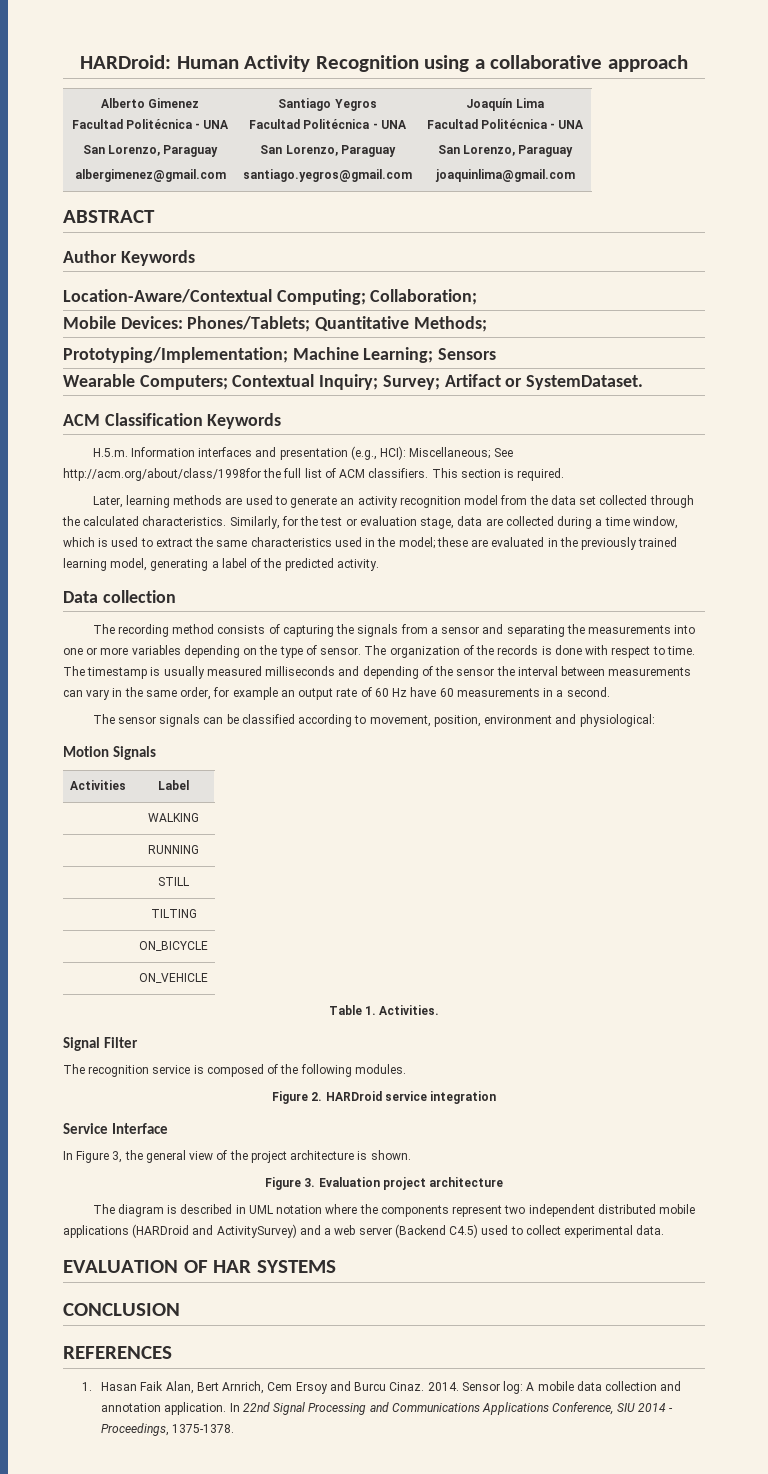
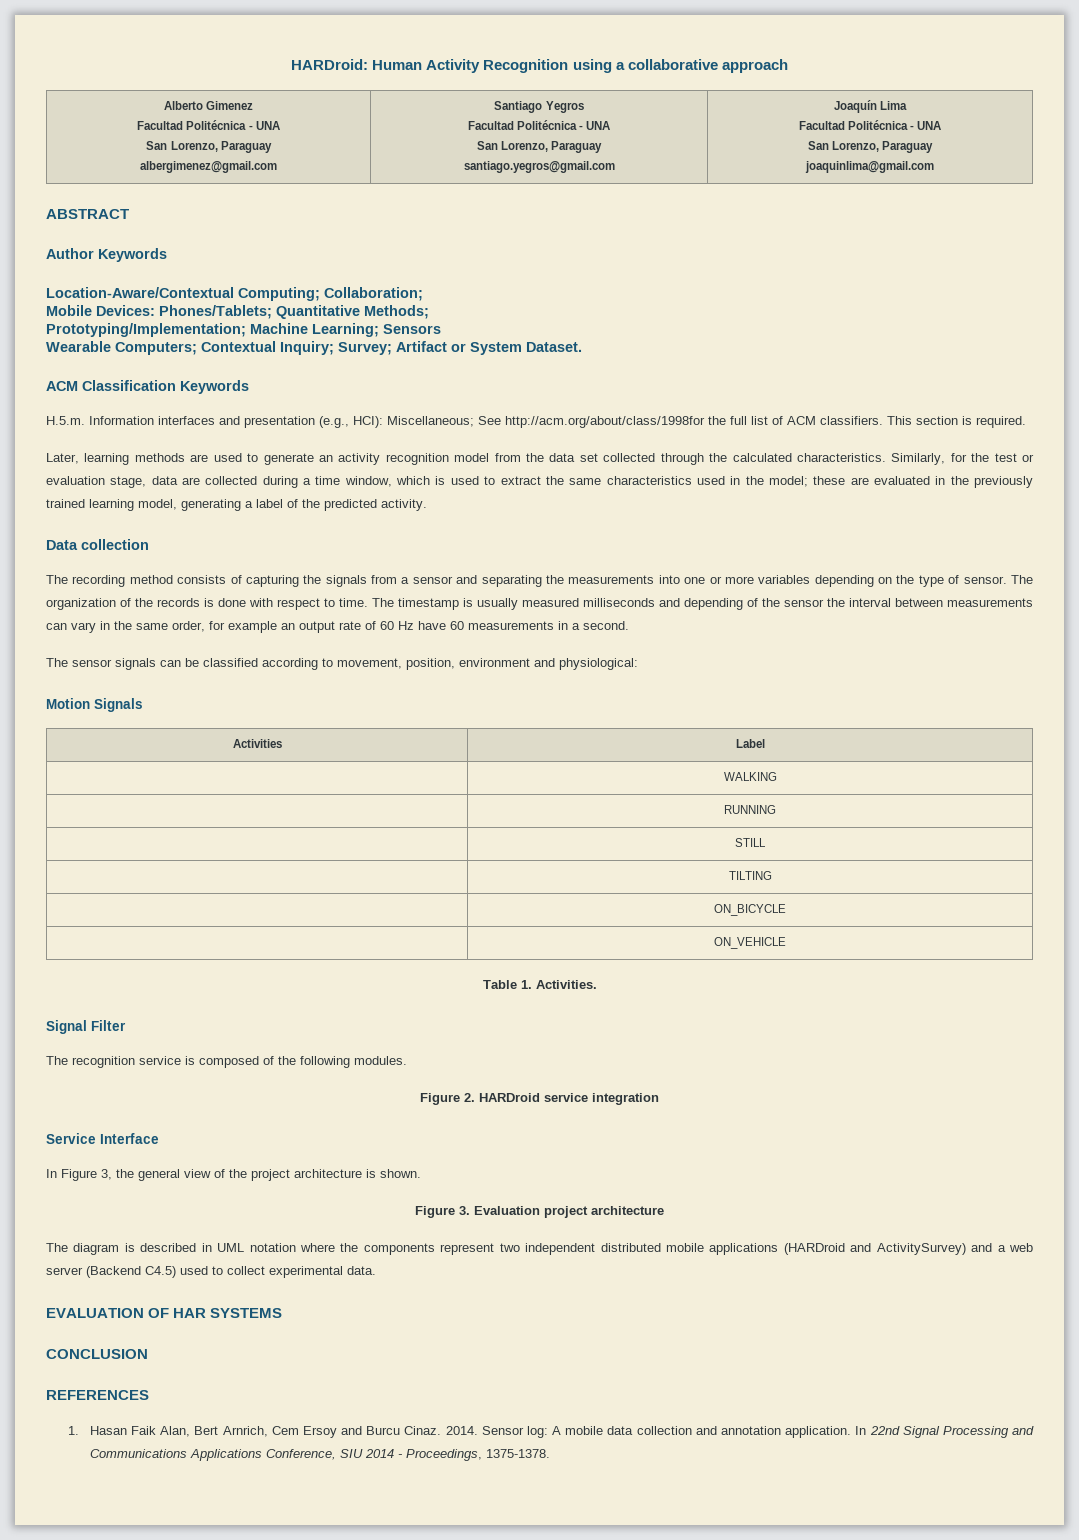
- Wearable Computers; Contextual Inquiry; Survey; Artifact or SystemDataset.
+ Wearable Computers; Contextual Inquiry; Survey; Artifact or System Dataset.

